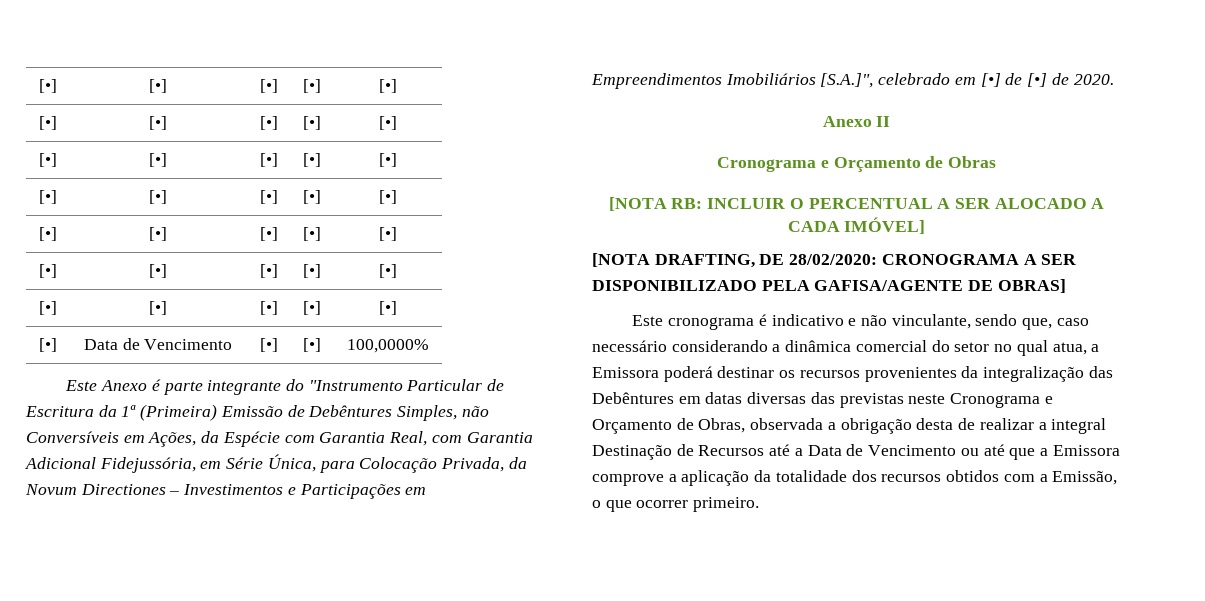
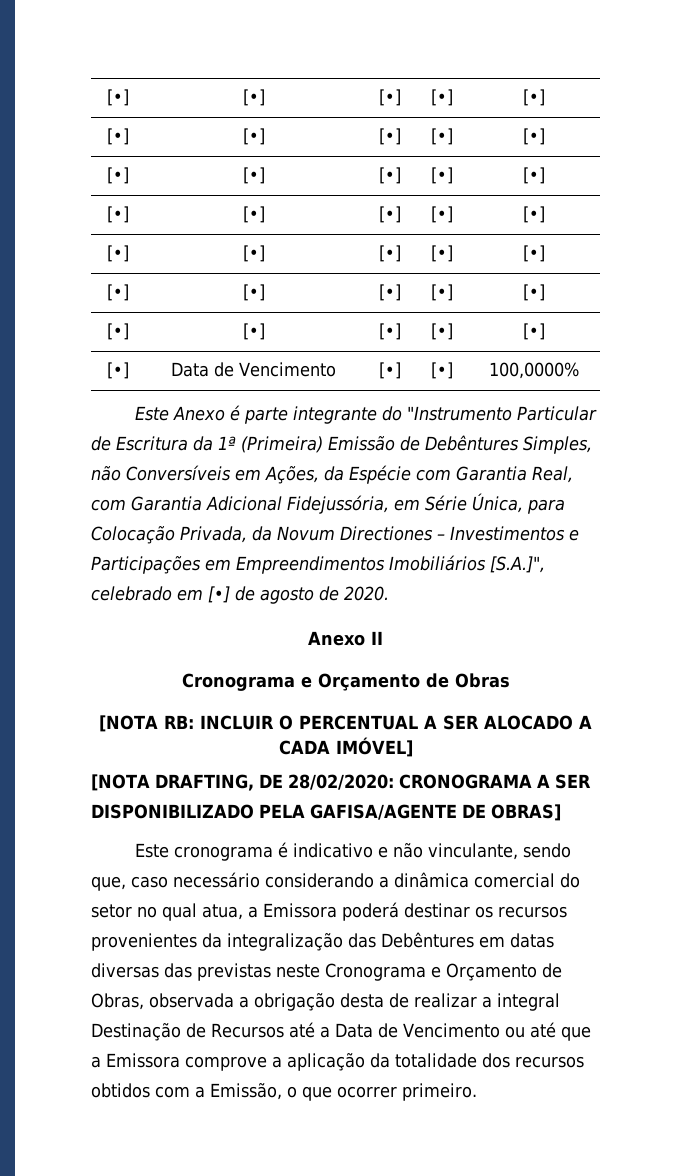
- Este Anexo é parte integrante do "Instrumento Particular de Escritura da 1ª (Primeira) Emissão de Debêntures Simples, não Conversíveis em Ações, da Espécie com Garantia Real, com Garantia Adicional Fidejussória, em Série Única, para Colocação Privada, da Novum Directiones – Investimentos e Participações em Empreendimentos Imobiliários [S.A.]", celebrado em [•] de [•] de 2020.
+ Este Anexo é parte integrante do "Instrumento Particular de Escritura da 1ª (Primeira) Emissão de Debêntures Simples, não Conversíveis em Ações, da Espécie com Garantia Real, com Garantia Adicional Fidejussória, em Série Única, para Colocação Privada, da Novum Directiones – Investimentos e Participações em Empreendimentos Imobiliários [S.A.]", celebrado em [•] de agosto de 2020.

